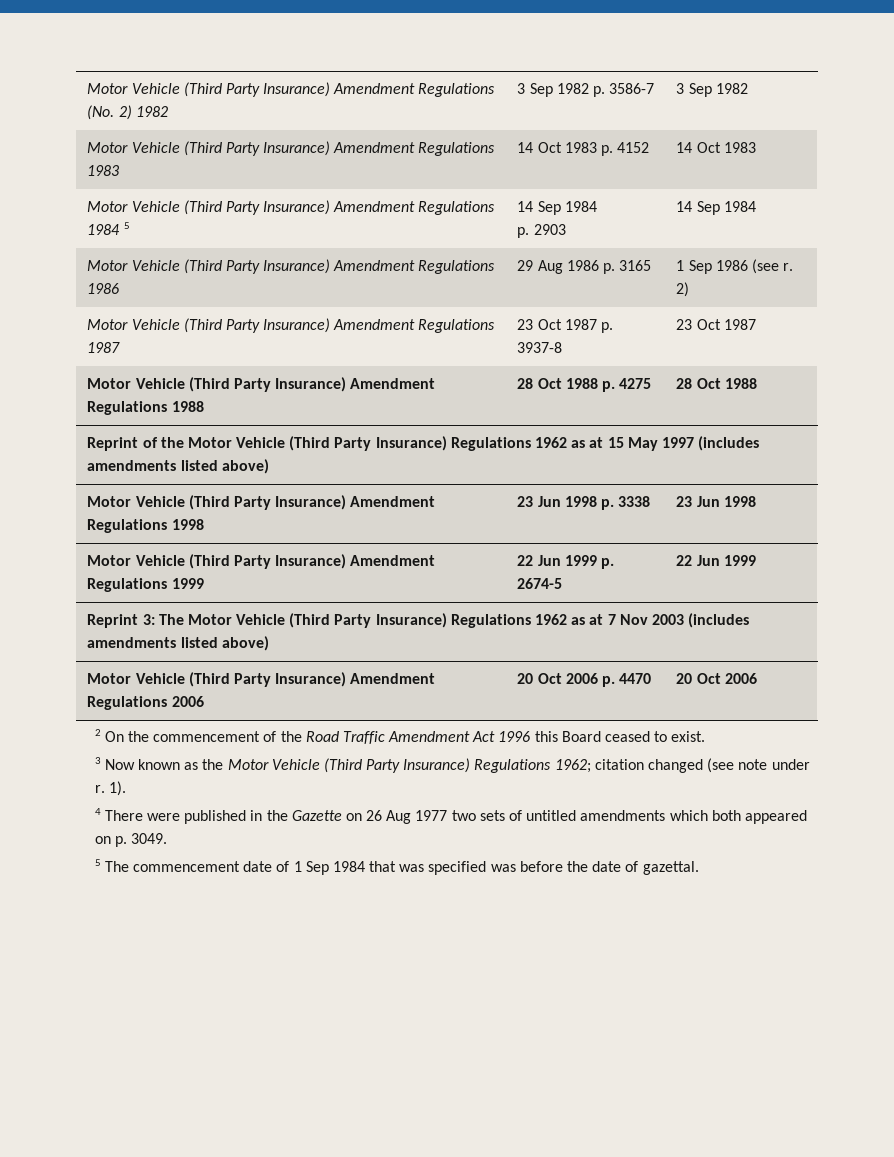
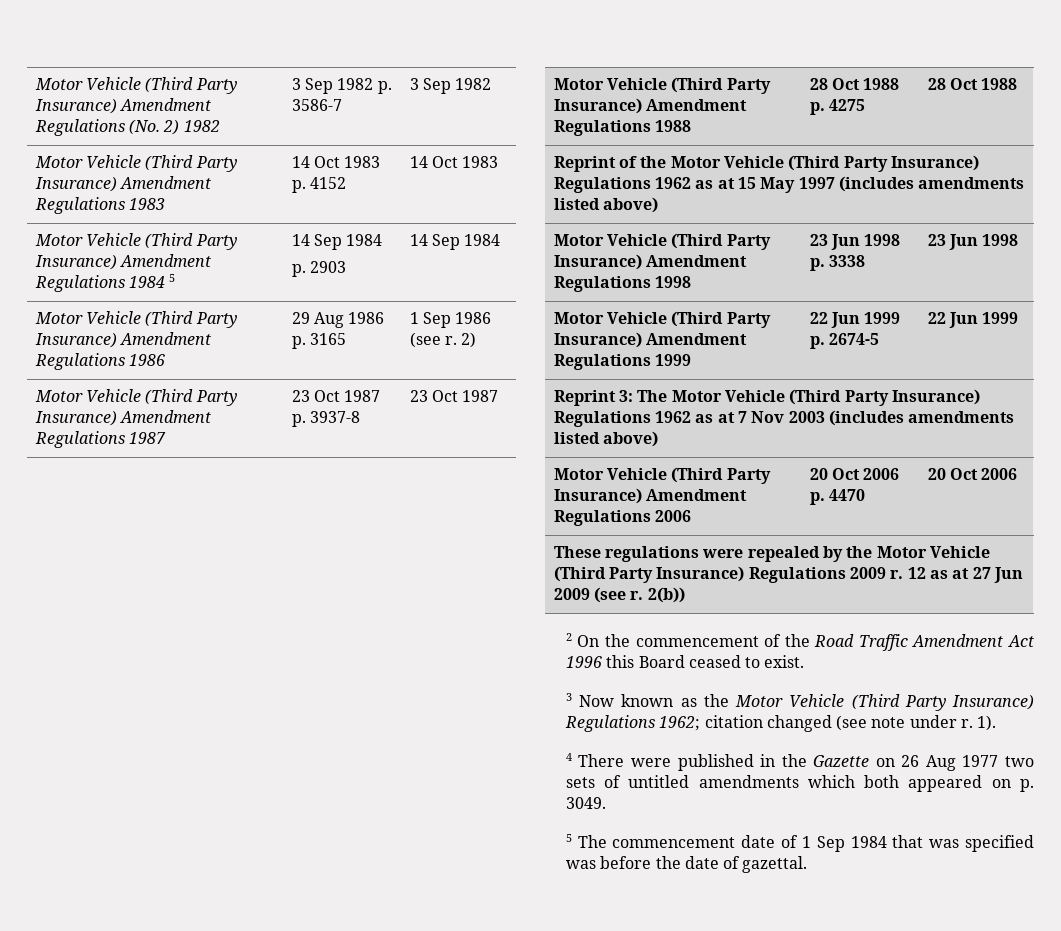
+ These regulations were repealed by the Motor Vehicle (Third Party Insurance) Regulations 2009 r. 12 as at 27 Jun 2009 (see r. 2(b))

